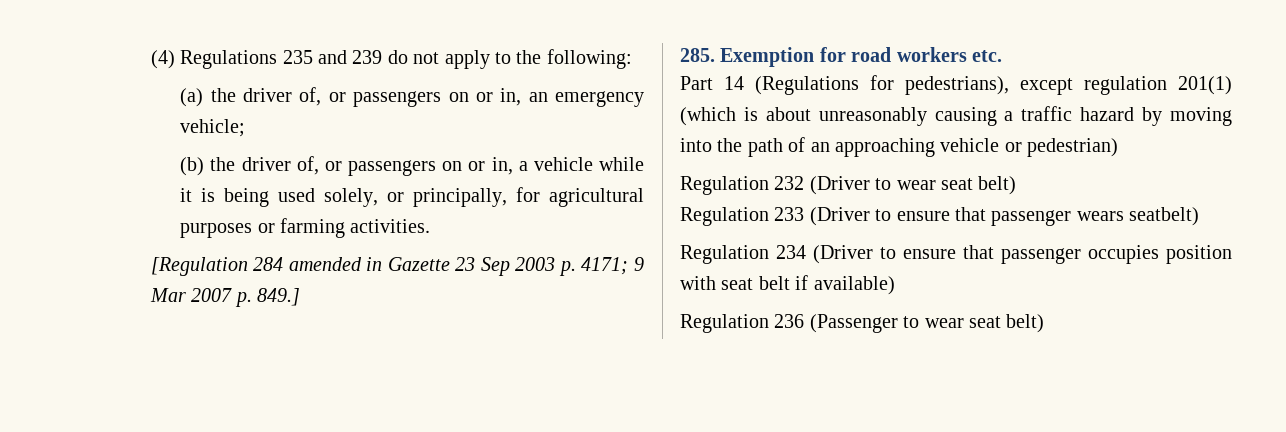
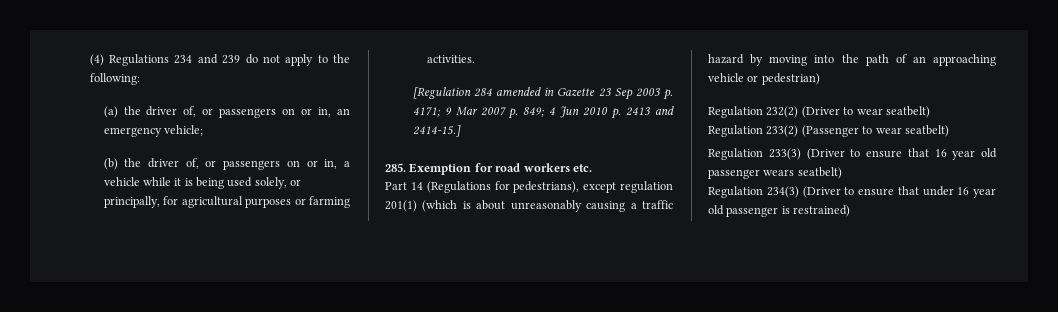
- (4) Regulations 235 and 239 do not apply to the following:
+ (4) Regulations 234 and 239 do not apply to the following:
- [Regulation 284 amended in Gazette 23 Sep 2003 p. 4171; 9 Mar 2007 p. 849.]
+ [Regulation 284 amended in Gazette 23 Sep 2003 p. 4171; 9 Mar 2007 p. 849; 4 Jun 2010 p. 2413 and 2414-15.]
- Regulation 232 (Driver to wear seat belt)
- Regulation 233 (Driver to ensure that passenger wears seatbelt)
+ Regulation 232(2) (Driver to wear seatbelt)
+ Regulation 233(2) (Passenger to wear seatbelt)
+ Regulation 233(3) (Driver to ensure that 16 year old passenger wears seatbelt)
- Regulation 234 (Driver to ensure that passenger occupies position with seat belt if available)
- Regulation 236 (Passenger to wear seat belt)
+ Regulation 234(3) (Driver to ensure that under 16 year old passenger is restrained)

